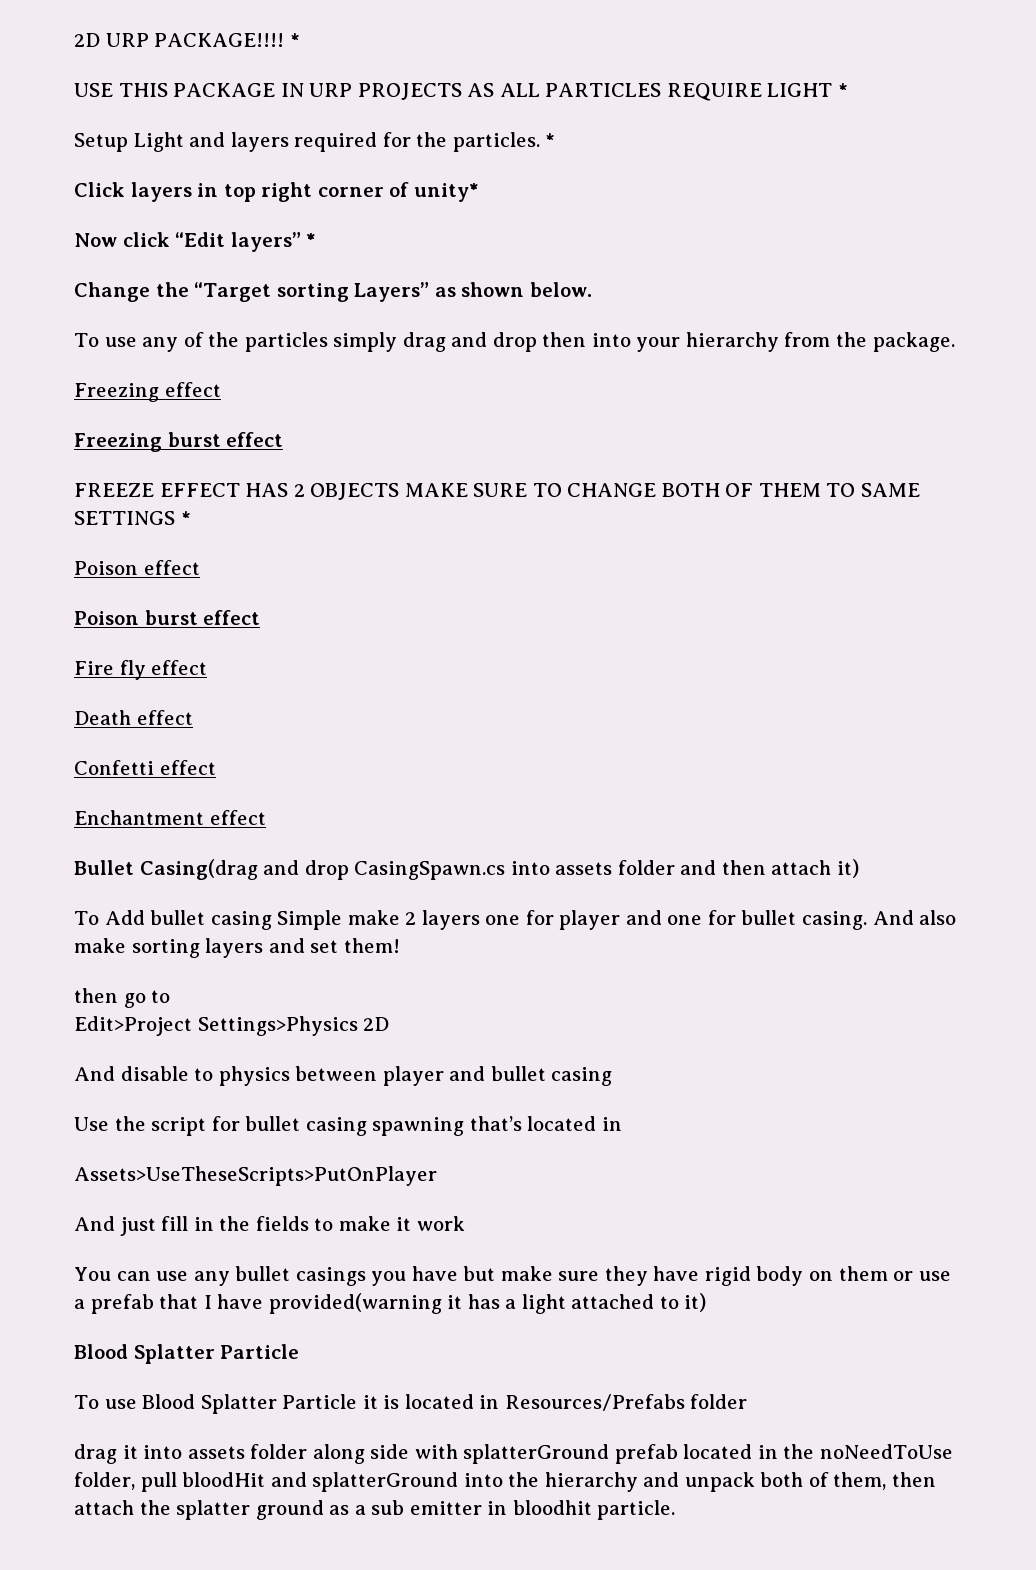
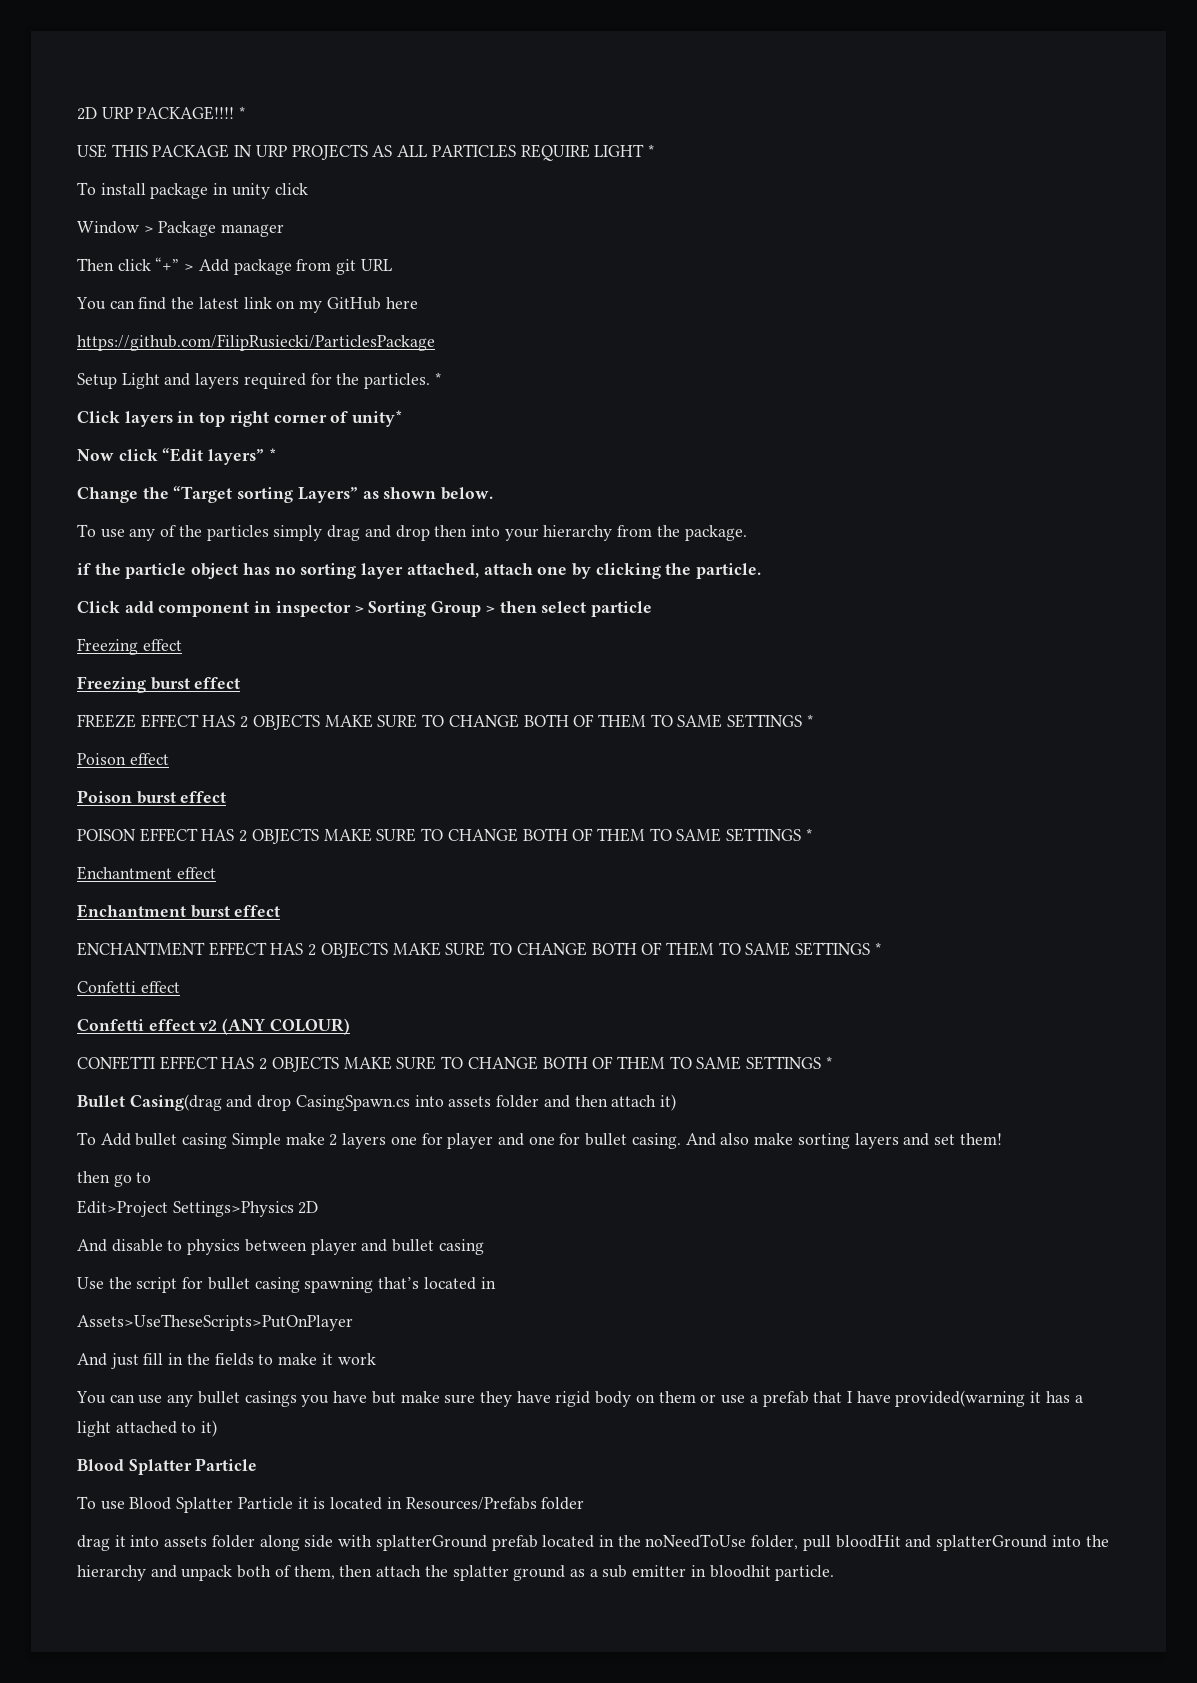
+ To install package in unity click
+ Window > Package manager
+ Then click “+” > Add package from git URL
+ You can find the latest link on my GitHub here
+ https://github.com/FilipRusiecki/ParticlesPackage
+ if the particle object has no sorting layer attached, attach one by clicking the particle.
+ Click add component in inspector > Sorting Group > then select particle
- Fire fly effect
- Death effect
+ POISON EFFECT HAS 2 OBJECTS MAKE SURE TO CHANGE BOTH OF THEM TO SAME SETTINGS *
+ Enchantment effect
+ Enchantment burst effect
+ ENCHANTMENT EFFECT HAS 2 OBJECTS MAKE SURE TO CHANGE BOTH OF THEM TO SAME SETTINGS *
  Confetti effect
- Enchantment effect
+ Confetti effect v2 (ANY COLOUR)
+ CONFETTI EFFECT HAS 2 OBJECTS MAKE SURE TO CHANGE BOTH OF THEM TO SAME SETTINGS *

